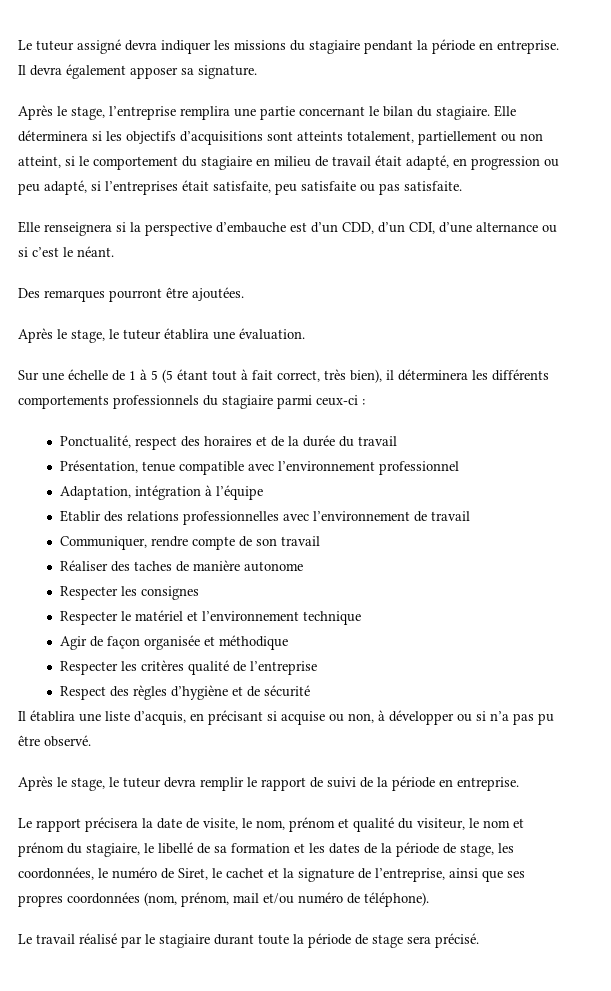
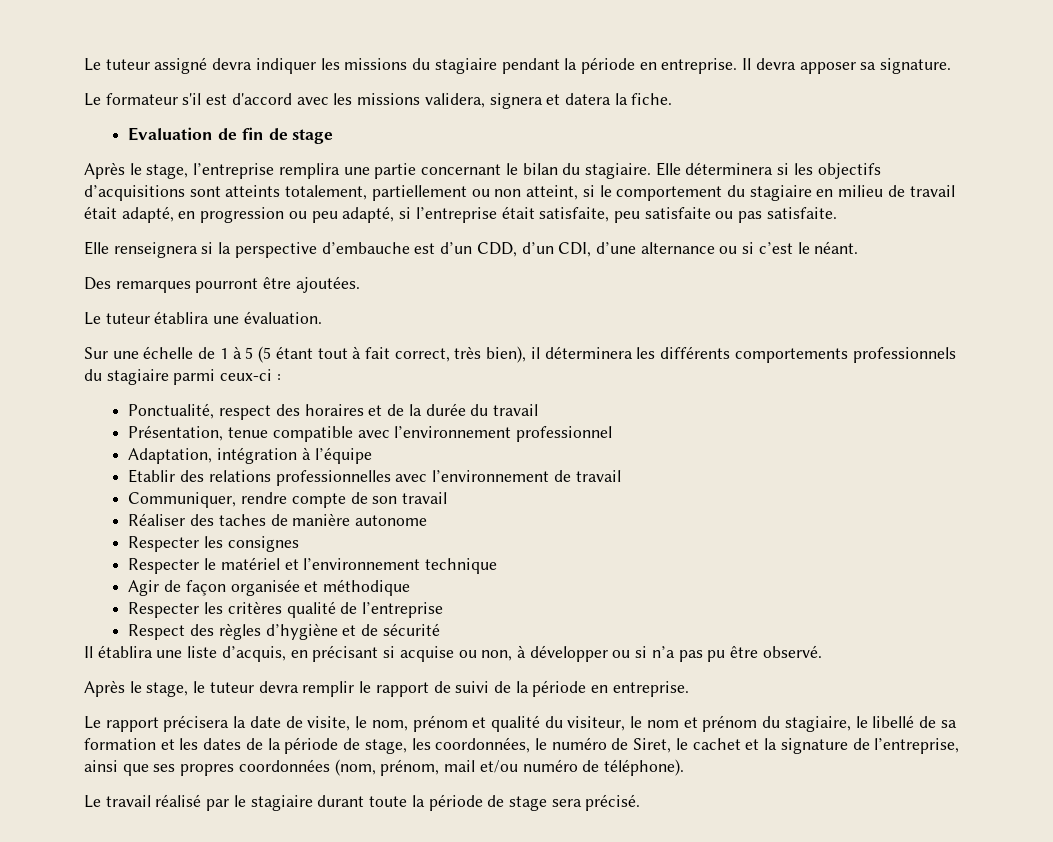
- Il devra également apposer sa signature.
+ Il devra apposer sa signature.
+ Le formateur s'il est d'accord avec les missions validera, signera et datera la fiche.
+ Evaluation de fin de stage
- Elle déterminera si les objectifs d’acquisitions sont atteints totalement, partiellement ou non atteint, si le comportement du stagiaire en milieu de travail était adapté, en progression ou peu adapté, si l’entreprises était satisfaite, peu satisfaite ou pas satisfaite.
+ Elle déterminera si les objectifs d’acquisitions sont atteints totalement, partiellement ou non atteint, si le comportement du stagiaire en milieu de travail était adapté, en progression ou peu adapté, si l’entreprise était satisfaite, peu satisfaite ou pas satisfaite.
- Après le stage, le tuteur établira une évaluation.
+ Le tuteur établira une évaluation.

